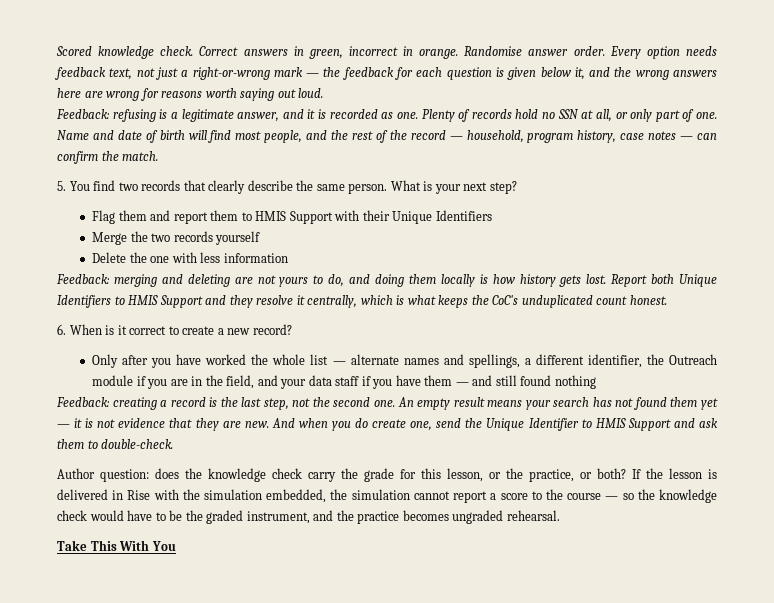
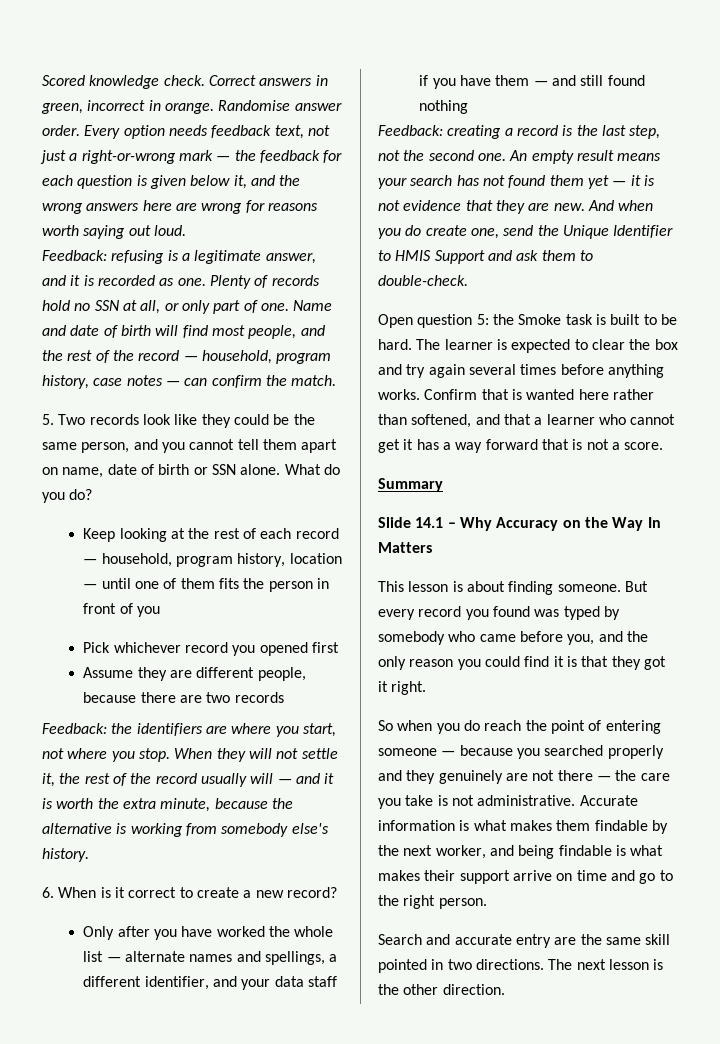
- 5. You find two records that clearly describe the same person. What is your next step?
- Flag them and report them to HMIS Support with their Unique Identifiers
- Merge the two records yourself
- Delete the one with less information
- Feedback: merging and deleting are not yours to do, and doing them locally is how history gets lost. Report both Unique Identifiers to HMIS Support and they resolve it centrally, which is what keeps the CoC's unduplicated count honest.
+ 5. Two records look like they could be the same person, and you cannot tell them apart on name, date of birth or SSN alone. What do you do?
+ Keep looking at the rest of each record — household, program history, location — until one of them fits the person in front of you
+ Pick whichever record you opened first
+ Assume they are different people, because there are two records
+ Feedback: the identifiers are where you start, not where you stop. When they will not settle it, the rest of the record usually will — and it is worth the extra minute, because the alternative is working from somebody else's history.
- Only after you have worked the whole list — alternate names and spellings, a different identifier, the Outreach module if you are in the field, and your data staff if you have them — and still found nothing
+ Only after you have worked the whole list — alternate names and spellings, a different identifier, and your data staff if you have them — and still found nothing
- Author question: does the knowledge check carry the grade for this lesson, or the practice, or both? If the lesson is delivered in Rise with the simulation embedded, the simulation cannot report a score to the course — so the knowledge check would have to be the graded instrument, and the practice becomes ungraded rehearsal.
- Take This With You
+ Open question 5: the Smoke task is built to be hard. The learner is expected to clear the box and try again several times before anything works. Confirm that is wanted here rather than softened, and that a learner who cannot get it has a way forward that is not a score.
+ Summary
+ Slide 14.1 – Why Accuracy on the Way In Matters
+ This lesson is about finding someone. But every record you found was typed by somebody who came before you, and the only reason you could find it is that they got it right.
+ So when you do reach the point of entering someone — because you searched properly and they genuinely are not there — the care you take is not administrative. Accurate information is what makes them findable by the next worker, and being findable is what makes their support arrive on time and go to the right person.
+ Search and accurate entry are the same skill pointed in two directions. The next lesson is the other direction.

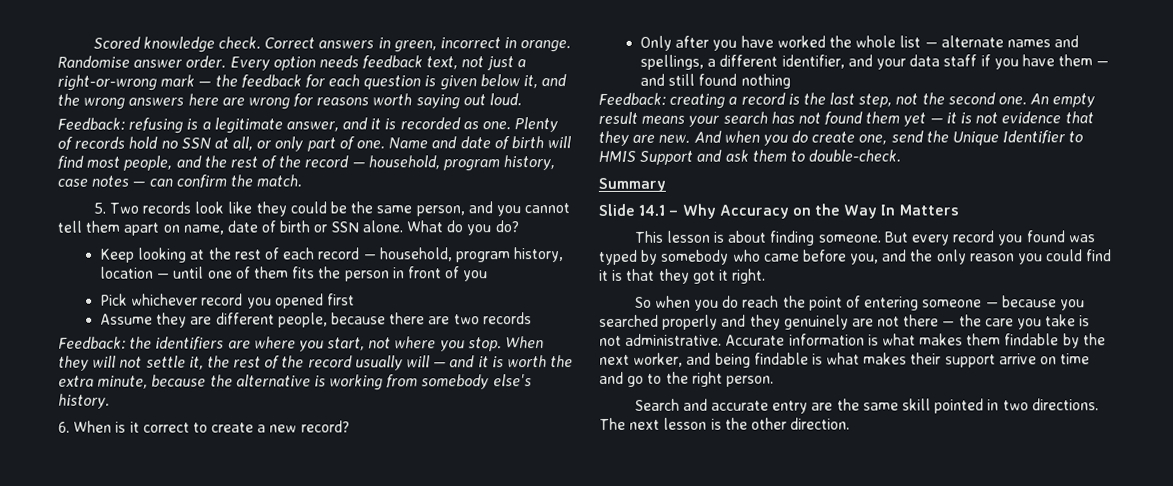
- Open question 5: the Smoke task is built to be hard. The learner is expected to clear the box and try again several times before anything works. Confirm that is wanted here rather than softened, and that a learner who cannot get it has a way forward that is not a score.

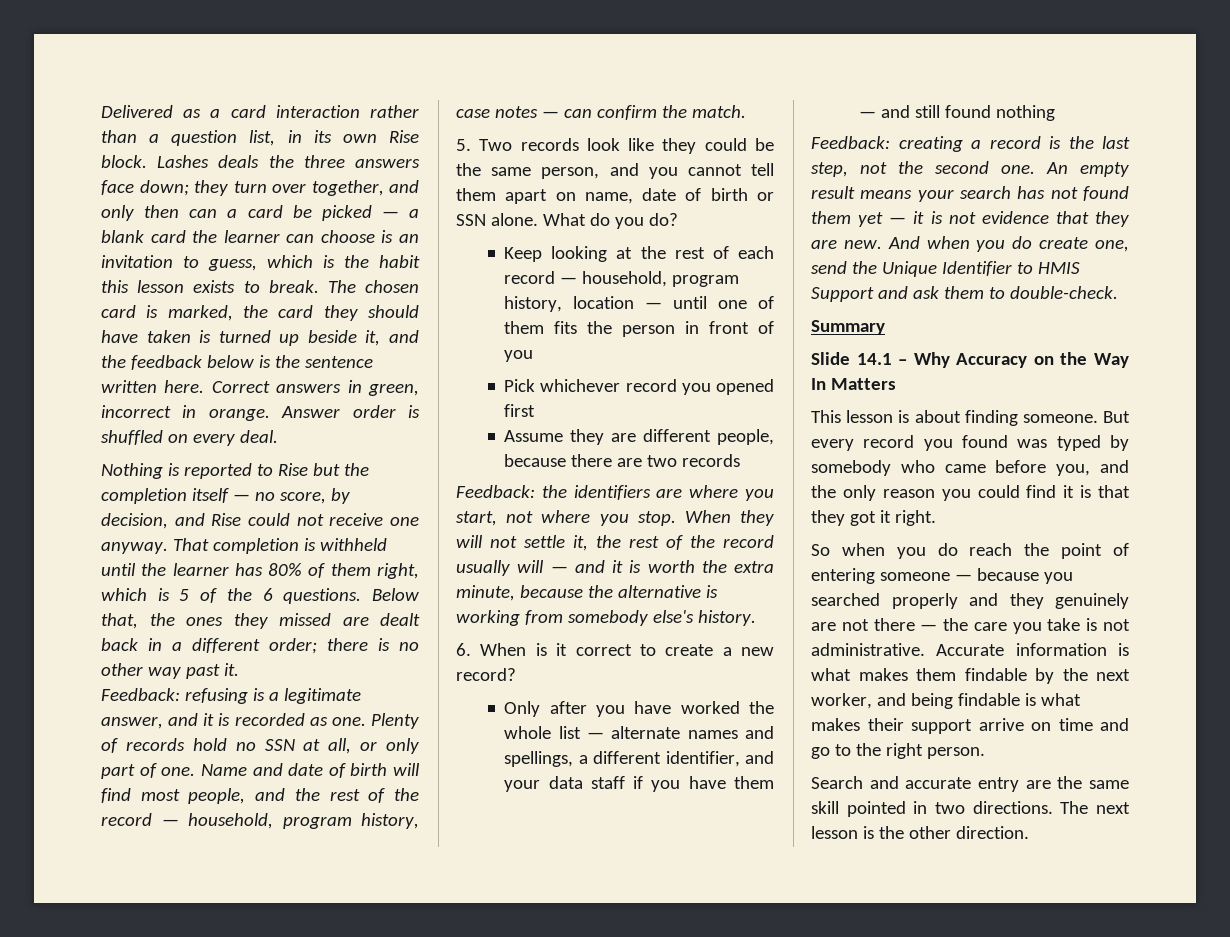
- Scored knowledge check.
+ Delivered as a card interaction rather than a question list, in its own Rise block. Lashes deals the three answers face down; they turn over together, and only then can a card be picked — a blank card the learner can choose is an invitation to guess, which is the habit this lesson exists to break. The chosen card is marked, the card they should have taken is turned up beside it, and the feedback below is the sentence written here.
- Randomise answer order. Every option needs feedback text, not just a right-or-wrong mark — the feedback for each question is given below it, and the wrong answers here are wrong for reasons worth saying out loud.
+ Answer order is shuffled on every deal.
+ Nothing is reported to Rise but the completion itself — no score, by decision, and Rise could not receive one anyway. That completion is withheld until the learner has 80% of them right, which is 5 of the 6 questions. Below that, the ones they missed are dealt back in a different order; there is no other way past it.

